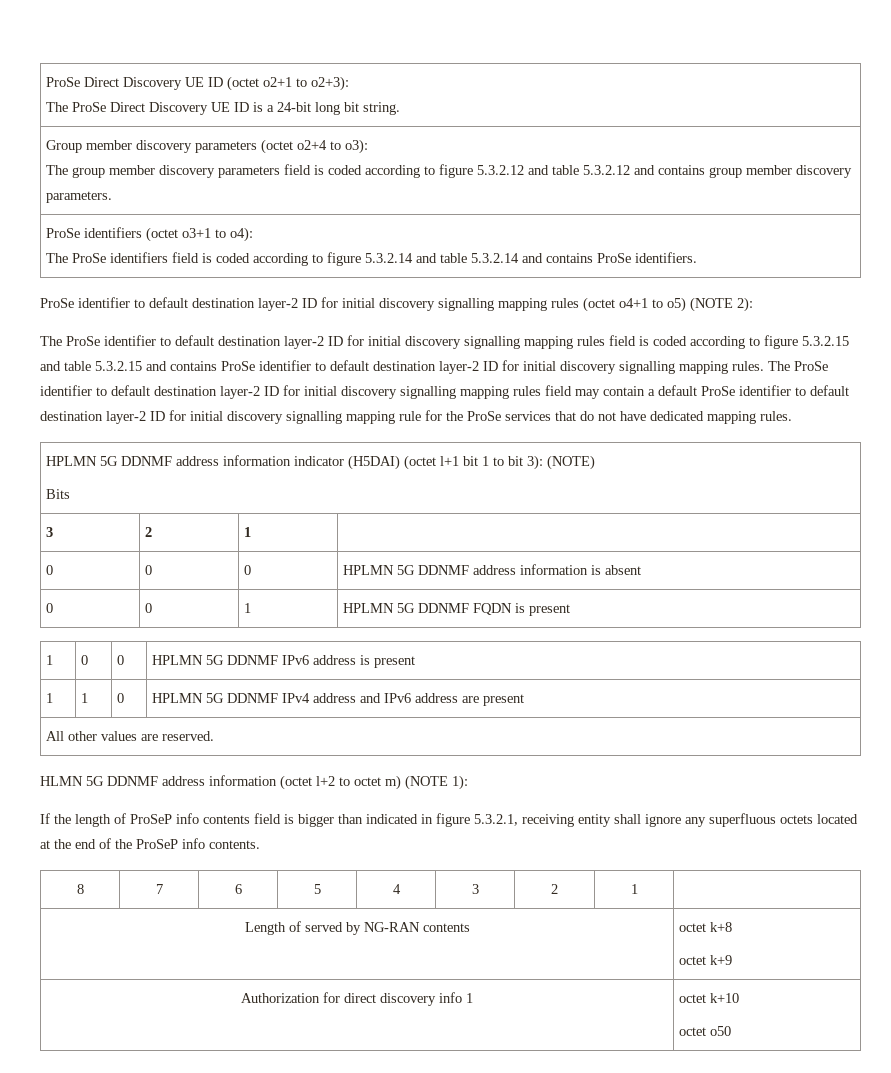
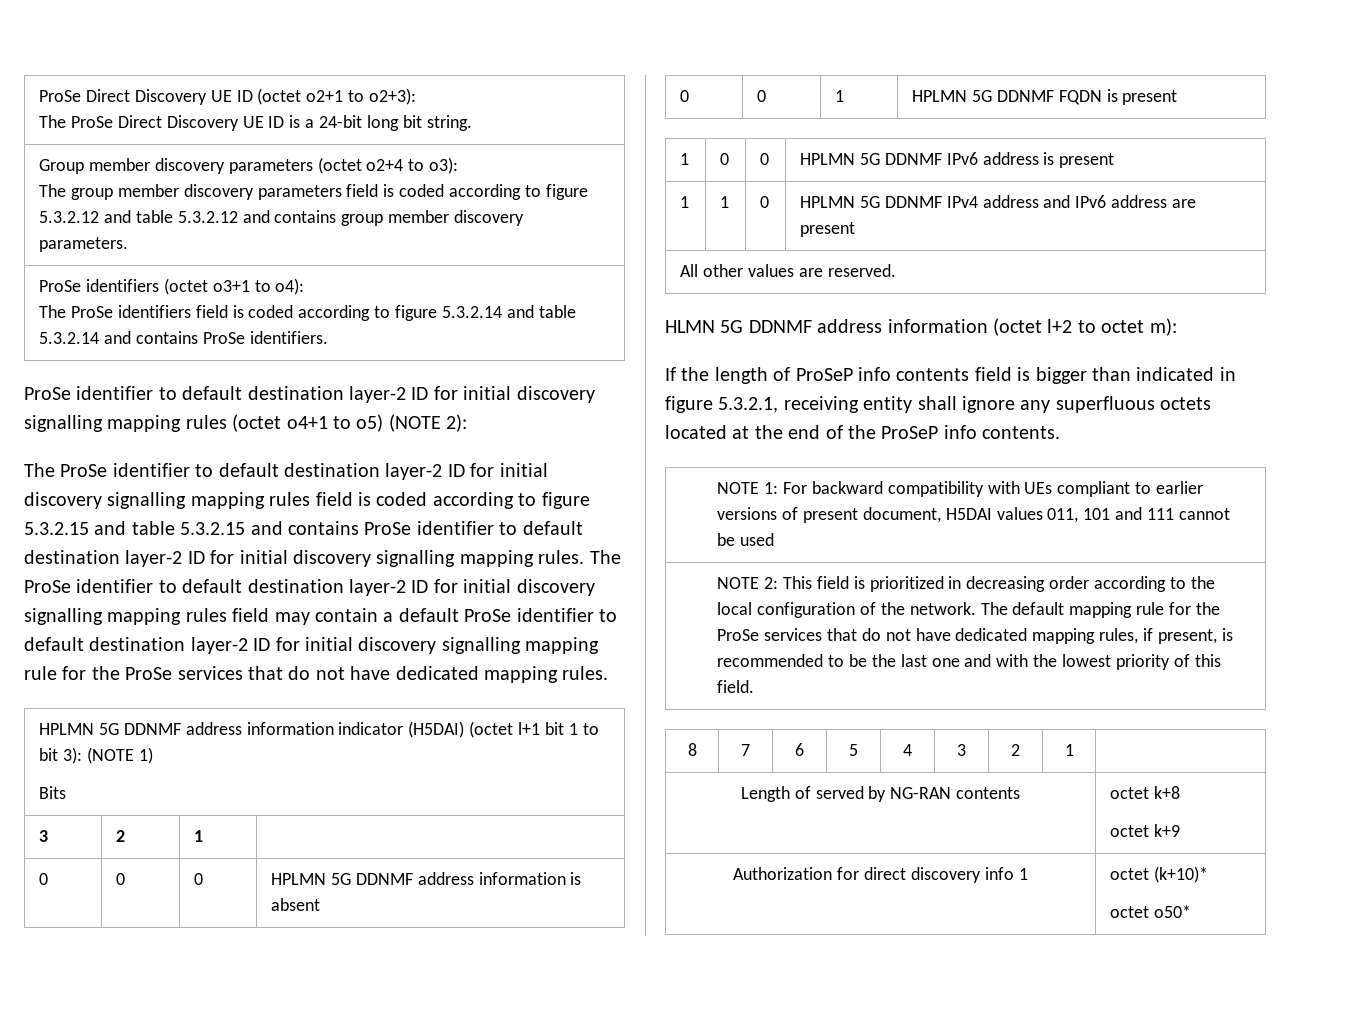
- HPLMN 5G DDNMF address information indicator (H5DAI) (octet l+1 bit 1 to bit 3): (NOTE)
+ HPLMN 5G DDNMF address information indicator (H5DAI) (octet l+1 bit 1 to bit 3): (NOTE 1)
- HLMN 5G DDNMF address information (octet l+2 to octet m) (NOTE 1):
+ HLMN 5G DDNMF address information (octet l+2 to octet m):
+ NOTE 1: For backward compatibility with UEs compliant to earlier versions of present document, H5DAI values 011, 101 and 111 cannot be used
+ NOTE 2: This field is prioritized in decreasing order according to the local configuration of the network. The default mapping rule for the ProSe services that do not have dedicated mapping rules, if present, is recommended to be the last one and with the lowest priority of this field.
- Authorization for direct discovery info 1 | octet k+10
- octet o50
+ Authorization for direct discovery info 1 | octet (k+10)*
+ octet o50*

